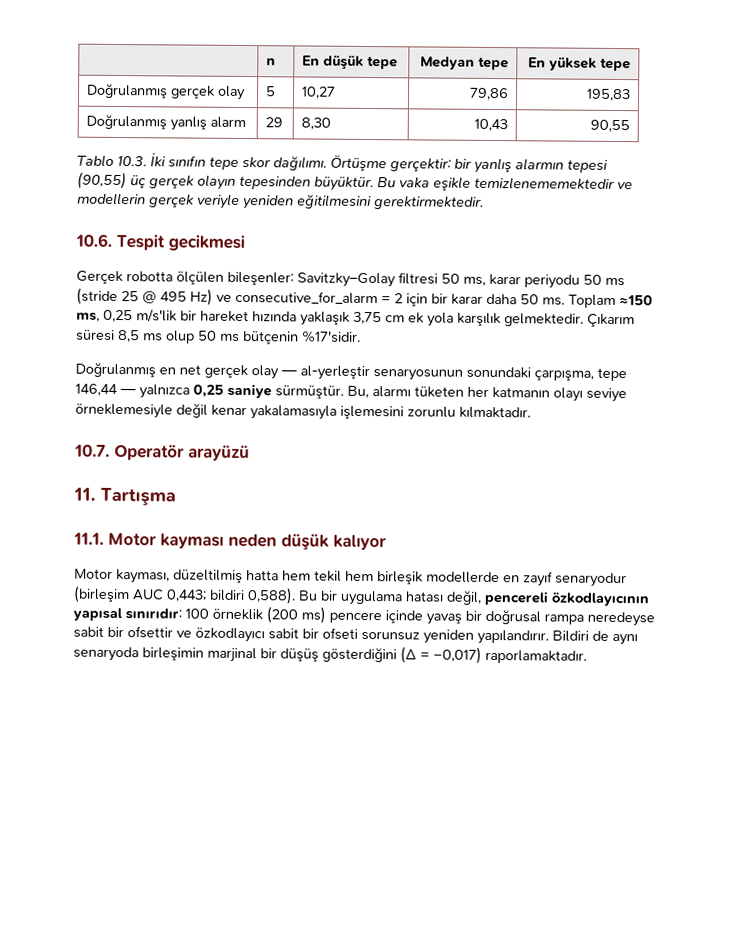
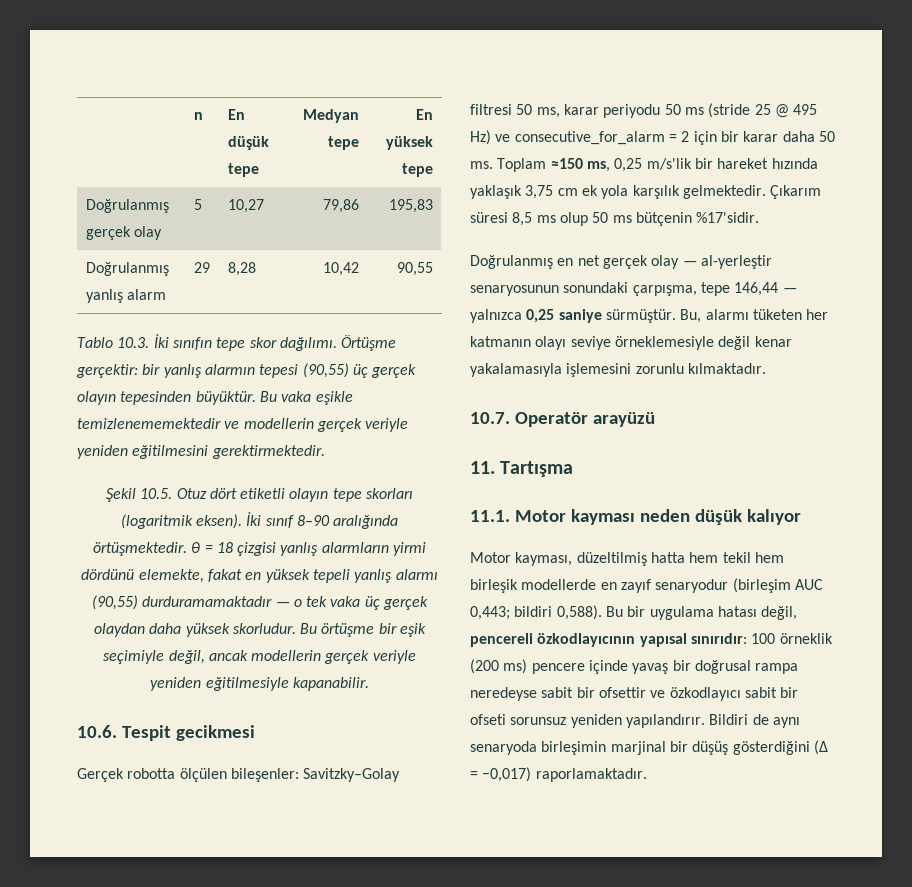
- Doğrulanmış yanlış alarm | 29 | 8,30 | 10,43 | 90,55
+ Doğrulanmış yanlış alarm | 29 | 8,28 | 10,42 | 90,55
+ Şekil 10.5. Otuz dört etiketli olayın tepe skorları (logaritmik eksen). İki sınıf 8–90 aralığında örtüşmektedir. θ = 18 çizgisi yanlış alarmların yirmi dördünü elemekte, fakat en yüksek tepeli yanlış alarmı (90,55) durduramamaktadır — o tek vaka üç gerçek olaydan daha yüksek skorludur. Bu örtüşme bir eşik seçimiyle değil, ancak modellerin gerçek veriyle yeniden eğitilmesiyle kapanabilir.

